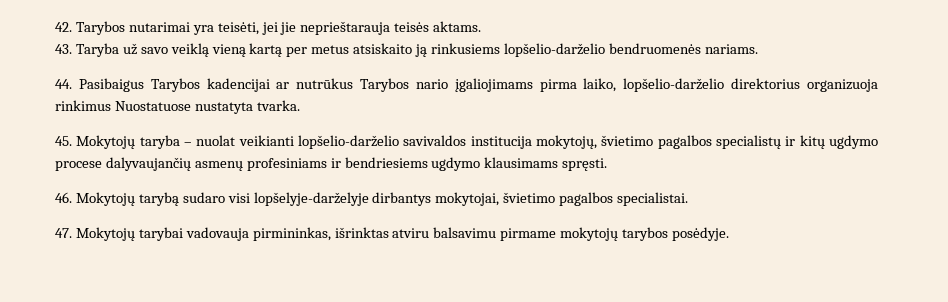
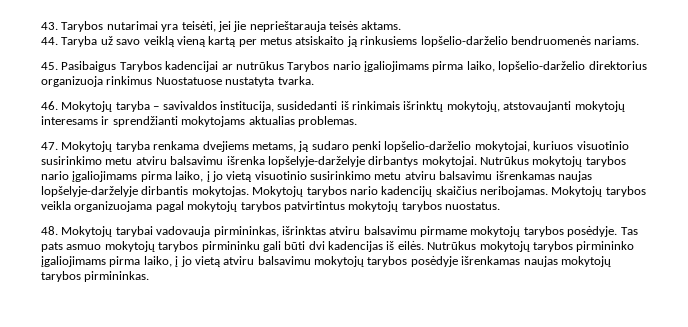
- 42. Tarybos nutarimai yra teisėti, jei jie neprieštarauja teisės aktams.
+ 43. Tarybos nutarimai yra teisėti, jei jie neprieštarauja teisės aktams.
- 43. Taryba už savo veiklą vieną kartą per metus atsiskaito ją rinkusiems lopšelio-darželio bendruomenės nariams.
+ 44. Taryba už savo veiklą vieną kartą per metus atsiskaito ją rinkusiems lopšelio-darželio bendruomenės nariams.
- 44. Pasibaigus Tarybos kadencijai ar nutrūkus Tarybos nario įgaliojimams pirma laiko, lopšelio-darželio direktorius organizuoja rinkimus Nuostatuose nustatyta tvarka.
+ 45. Pasibaigus Tarybos kadencijai ar nutrūkus Tarybos nario įgaliojimams pirma laiko, lopšelio-darželio direktorius organizuoja rinkimus Nuostatuose nustatyta tvarka.
- 45. Mokytojų taryba – nuolat veikianti lopšelio-darželio savivaldos institucija mokytojų, švietimo pagalbos specialistų ir kitų ugdymo procese dalyvaujančių asmenų profesiniams ir bendriesiems ugdymo klausimams spręsti.
- 46. Mokytojų tarybą sudaro visi lopšelyje-darželyje dirbantys mokytojai, švietimo pagalbos specialistai.
- 47. Mokytojų tarybai vadovauja pirmininkas, išrinktas atviru balsavimu pirmame mokytojų tarybos posėdyje.
+ 46. Mokytojų taryba – savivaldos institucija, susidedanti iš rinkimais išrinktų mokytojų, atstovaujanti mokytojų interesams ir sprendžianti mokytojams aktualias problemas.
+ 47. Mokytojų taryba renkama dvejiems metams, ją sudaro penki lopšelio-darželio mokytojai, kuriuos visuotinio susirinkimo metu atviru balsavimu išrenka lopšelyje-darželyje dirbantys mokytojai. Nutrūkus mokytojų tarybos nario įgaliojimams pirma laiko, į jo vietą visuotinio susirinkimo metu atviru balsavimu išrenkamas naujas lopšelyje-darželyje dirbantis mokytojas. Mokytojų tarybos nario kadencijų skaičius neribojamas. Mokytojų tarybos veikla organizuojama pagal mokytojų tarybos patvirtintus mokytojų tarybos nuostatus.
+ 48. Mokytojų tarybai vadovauja pirmininkas, išrinktas atviru balsavimu pirmame mokytojų tarybos posėdyje.
+ Tas pats asmuo mokytojų tarybos pirmininku gali būti dvi kadencijas iš eilės. Nutrūkus mokytojų tarybos pirmininko įgaliojimams pirma laiko, į jo vietą atviru balsavimu mokytojų tarybos posėdyje išrenkamas naujas mokytojų tarybos pirmininkas.

